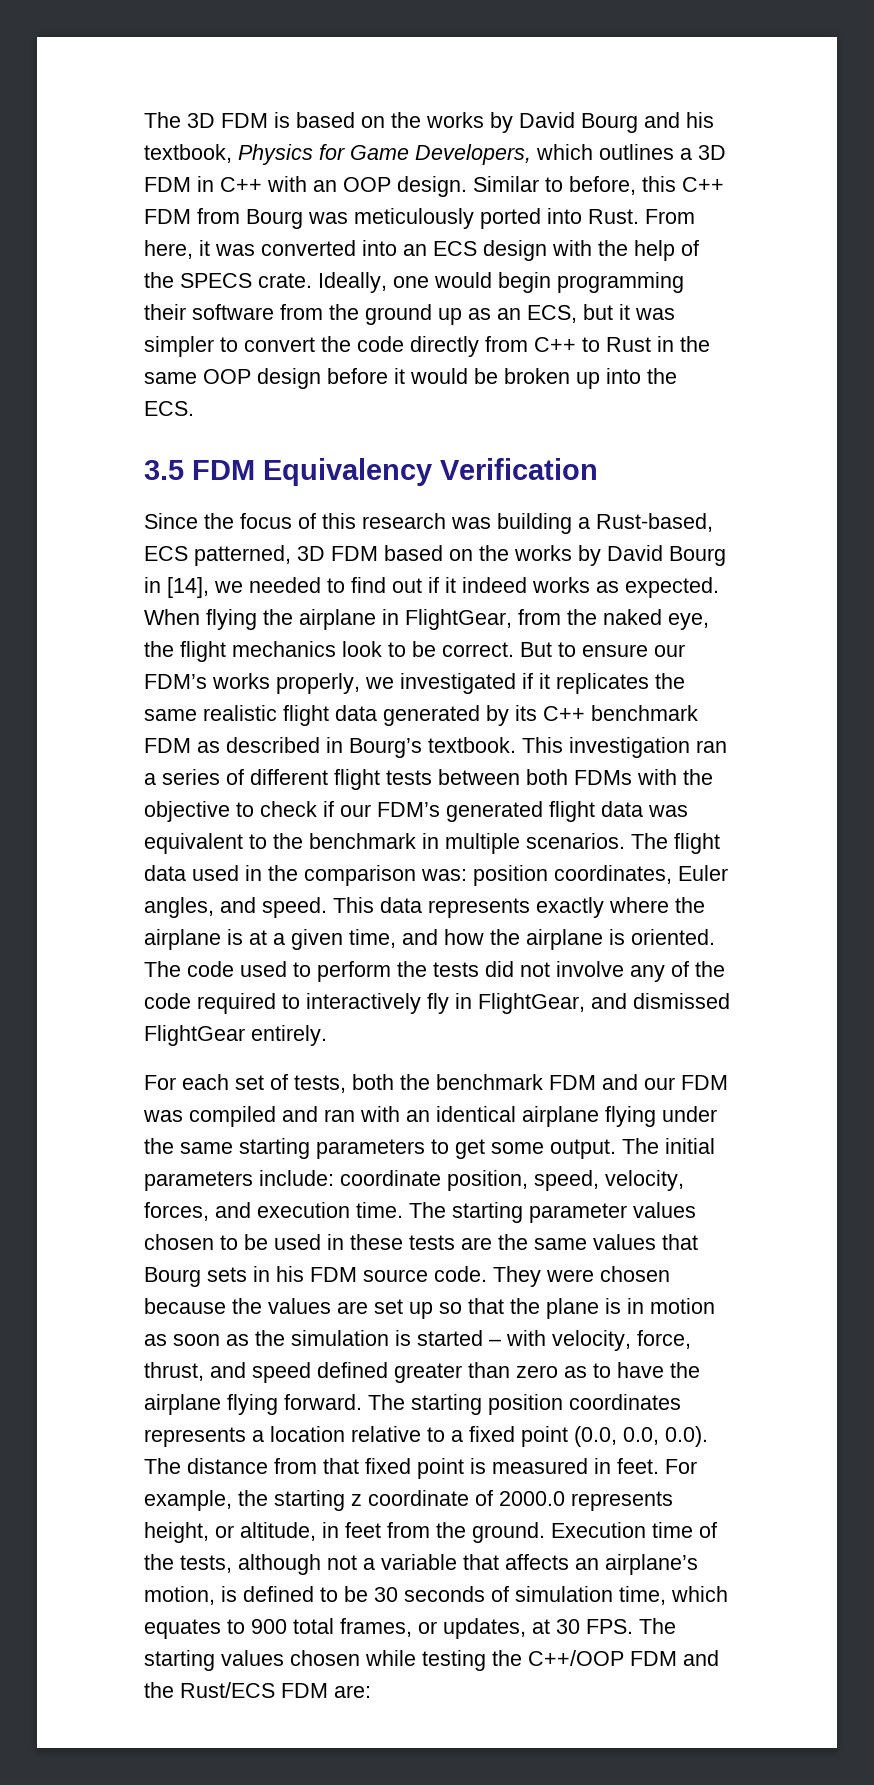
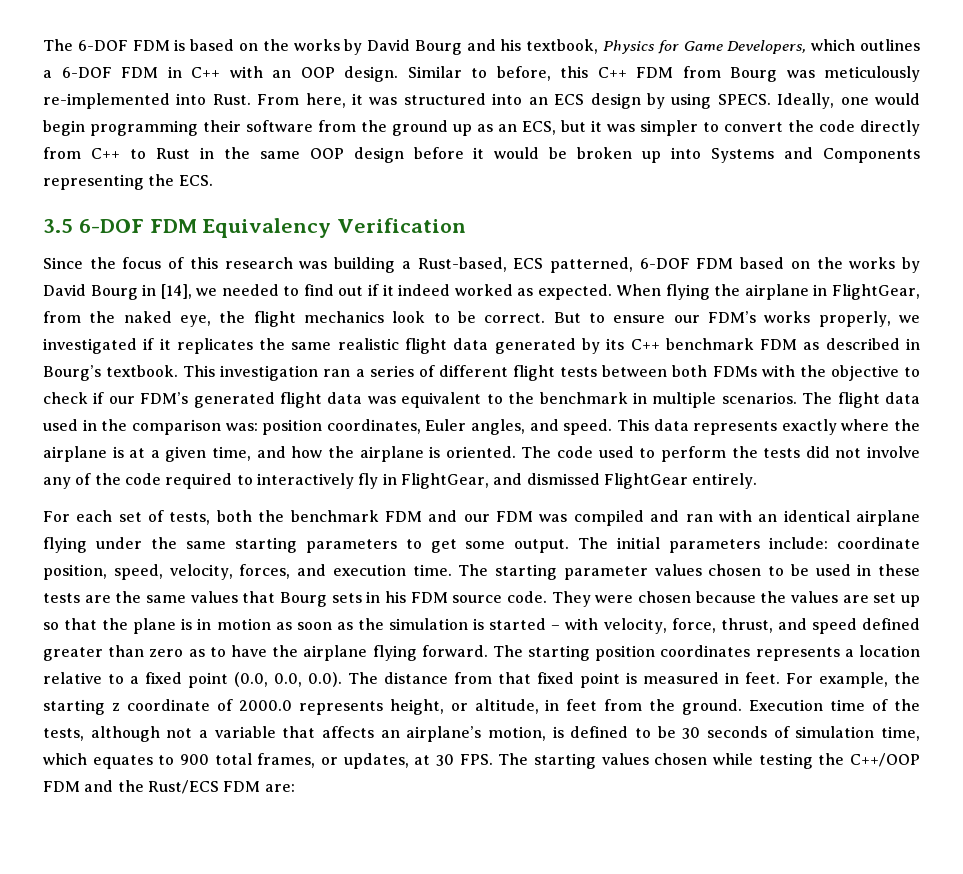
- The 3D FDM is based on the works by David Bourg and his textbook, Physics for Game Developers, which outlines a 3D FDM in C++ with an OOP design.
+ The 6-DOF FDM is based on the works by David Bourg and his textbook, Physics for Game Developers, which outlines a 6-DOF FDM in C++ with an OOP design.
- Similar to before, this C++ FDM from Bourg was meticulously ported into Rust.
+ Similar to before, this C++ FDM from Bourg was meticulously re-implemented into Rust.
- From here, it was converted into an ECS design with the help of the SPECS crate.
+ From here, it was structured into an ECS design by using SPECS.
- Ideally, one would begin programming their software from the ground up as an ECS, but it was simpler to convert the code directly from C++ to Rust in the same OOP design before it would be broken up into the ECS.
+ Ideally, one would begin programming their software from the ground up as an ECS, but it was simpler to convert the code directly from C++ to Rust in the same OOP design before it would be broken up into Systems and Components representing the ECS.
- 3.5 FDM Equivalency Verification
+ 3.5 6-DOF FDM Equivalency Verification
- Since the focus of this research was building a Rust-based, ECS patterned, 3D FDM based on the works by David Bourg in [14], we needed to find out if it indeed works as expected.
+ Since the focus of this research was building a Rust-based, ECS patterned, 6-DOF FDM based on the works by David Bourg in [14], we needed to find out if it indeed worked as expected.

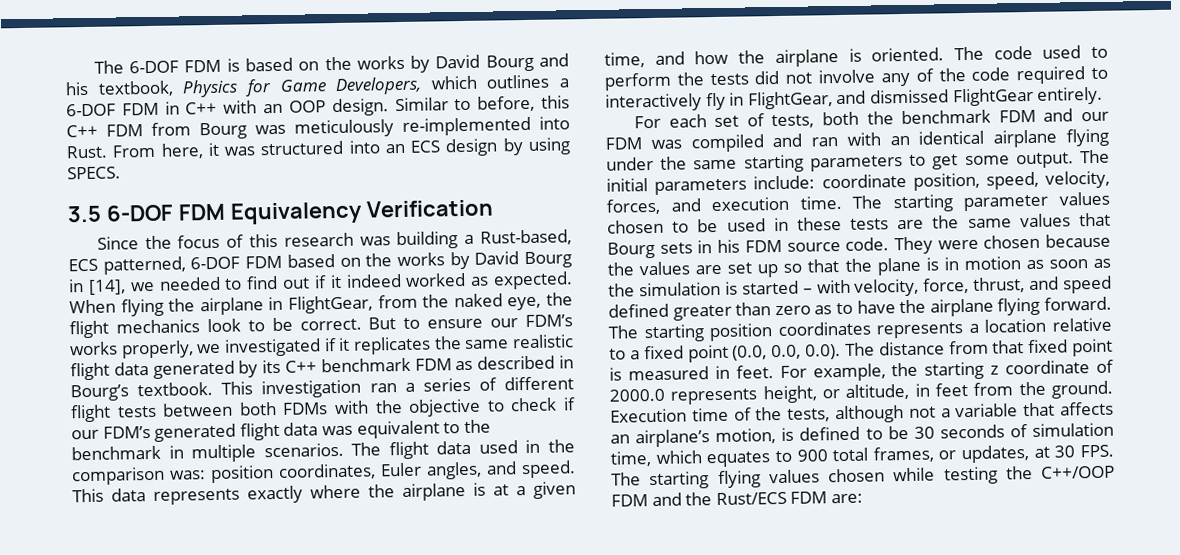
- Ideally, one would begin programming their software from the ground up as an ECS, but it was simpler to convert the code directly from C++ to Rust in the same OOP design before it would be broken up into Systems and Components representing the ECS.
- Execution time of the tests, although not a variable that affects an airplane’s motion, is defined to be 30 seconds of simulation time, which equates to 900 total frames, or updates, at 30 FPS. The starting values chosen while testing the C++/OOP FDM and the Rust/ECS FDM are:
+ Execution time of the tests, although not a variable that affects an airplane’s motion, is defined to be 30 seconds of simulation time, which equates to 900 total frames, or updates, at 30 FPS. The starting flying values chosen while testing the C++/OOP FDM and the Rust/ECS FDM are:

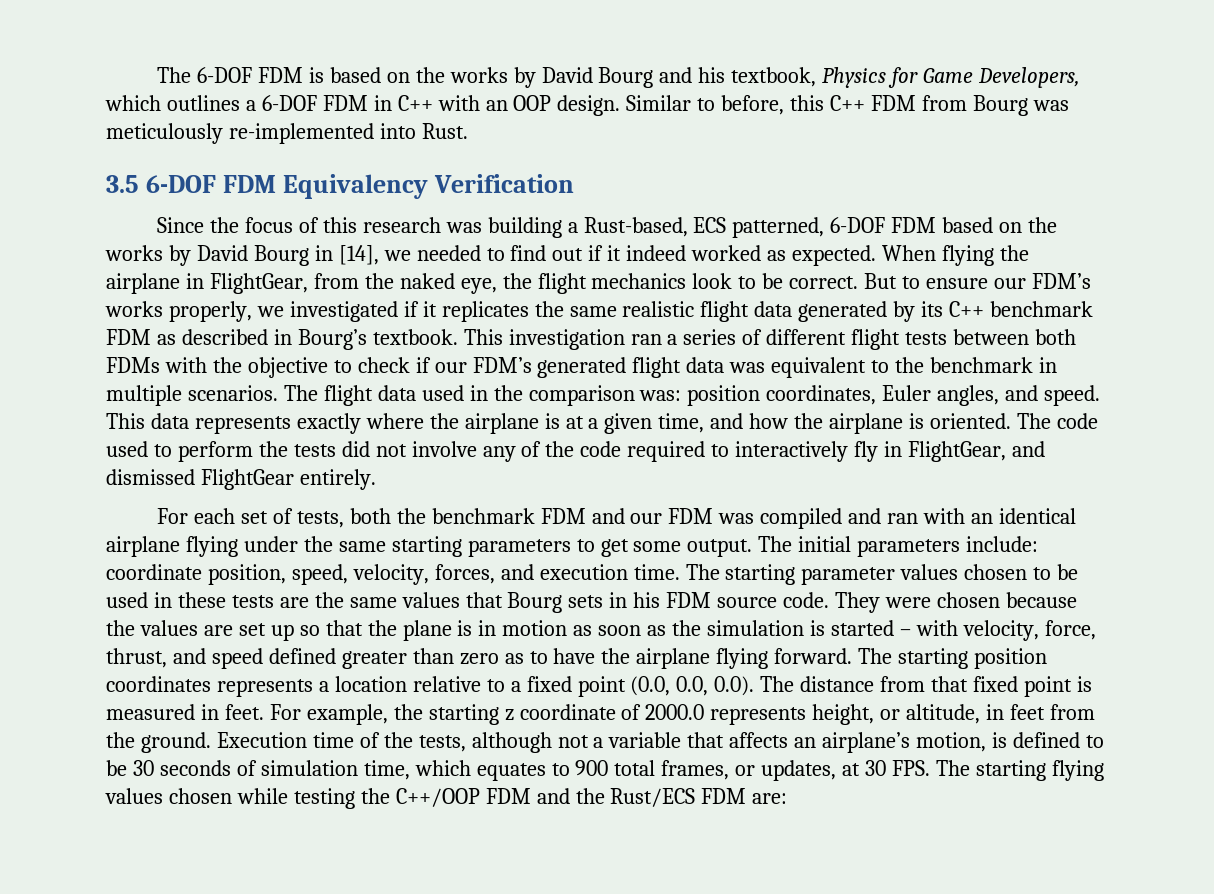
- From here, it was structured into an ECS design by using SPECS.

